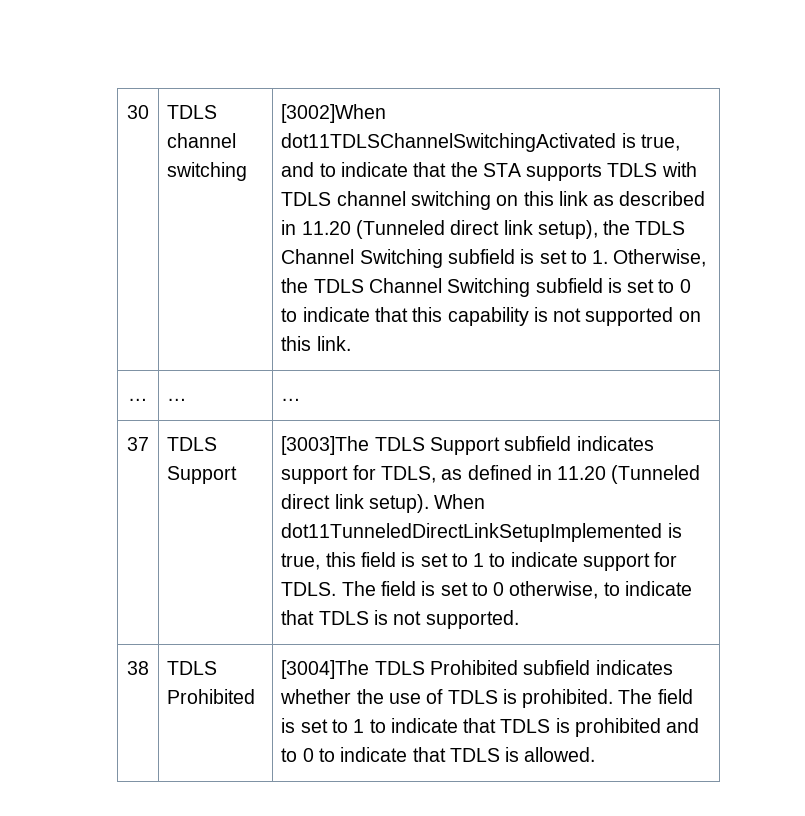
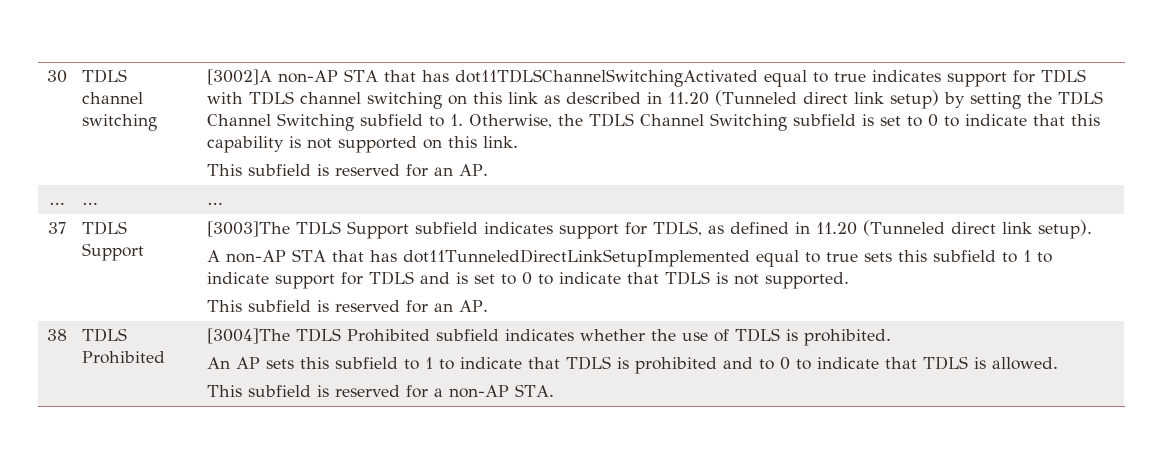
- [3002]When dot11TDLSChannelSwitchingActivated is true, and to indicate that the STA supports TDLS with TDLS channel switching on this link as described in 11.20 (Tunneled direct link setup), the TDLS Channel Switching subfield is set to 1. Otherwise, the TDLS Channel Switching subfield is set to 0 to indicate that this capability is not supported on this link.
+ [3002]A non-AP STA that has dot11TDLSChannelSwitchingActivated equal to true indicates support for TDLS with TDLS channel switching on this link as described in 11.20 (Tunneled direct link setup) by setting the TDLS Channel Switching subfield to 1. Otherwise, the TDLS Channel Switching subfield is set to 0 to indicate that this capability is not supported on this link.
+ This subfield is reserved for an AP.
- [3003]The TDLS Support subfield indicates support for TDLS, as defined in 11.20 (Tunneled direct link setup). When dot11TunneledDirectLinkSetupImplemented is true, this field is set to 1 to indicate support for TDLS. The field is set to 0 otherwise, to indicate that TDLS is not supported.
+ [3003]The TDLS Support subfield indicates support for TDLS, as defined in 11.20 (Tunneled direct link setup).
+ A non-AP STA that has dot11TunneledDirectLinkSetupImplemented equal to true sets this subfield to 1 to indicate support for TDLS and is set to 0 to indicate that TDLS is not supported.
+ This subfield is reserved for an AP.
- [3004]The TDLS Prohibited subfield indicates whether the use of TDLS is prohibited. The field is set to 1 to indicate that TDLS is prohibited and to 0 to indicate that TDLS is allowed.
+ [3004]The TDLS Prohibited subfield indicates whether the use of TDLS is prohibited.
+ An AP sets this subfield to 1 to indicate that TDLS is prohibited and to 0 to indicate that TDLS is allowed.
+ This subfield is reserved for a non-AP STA.

